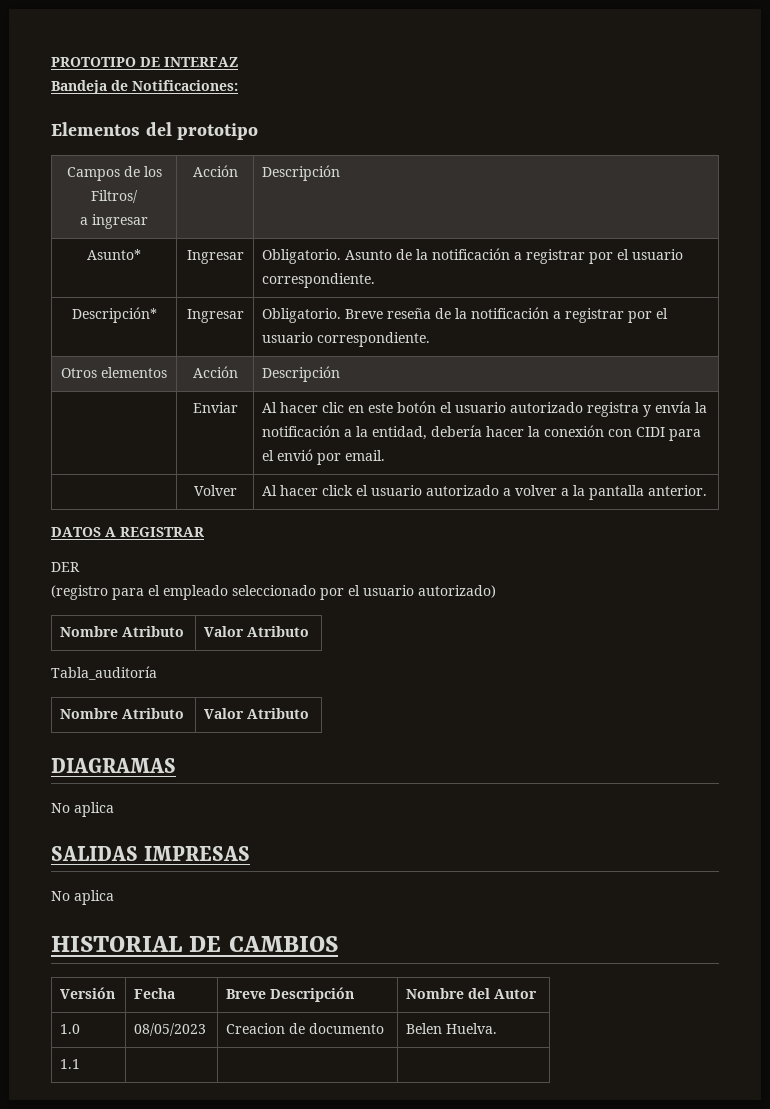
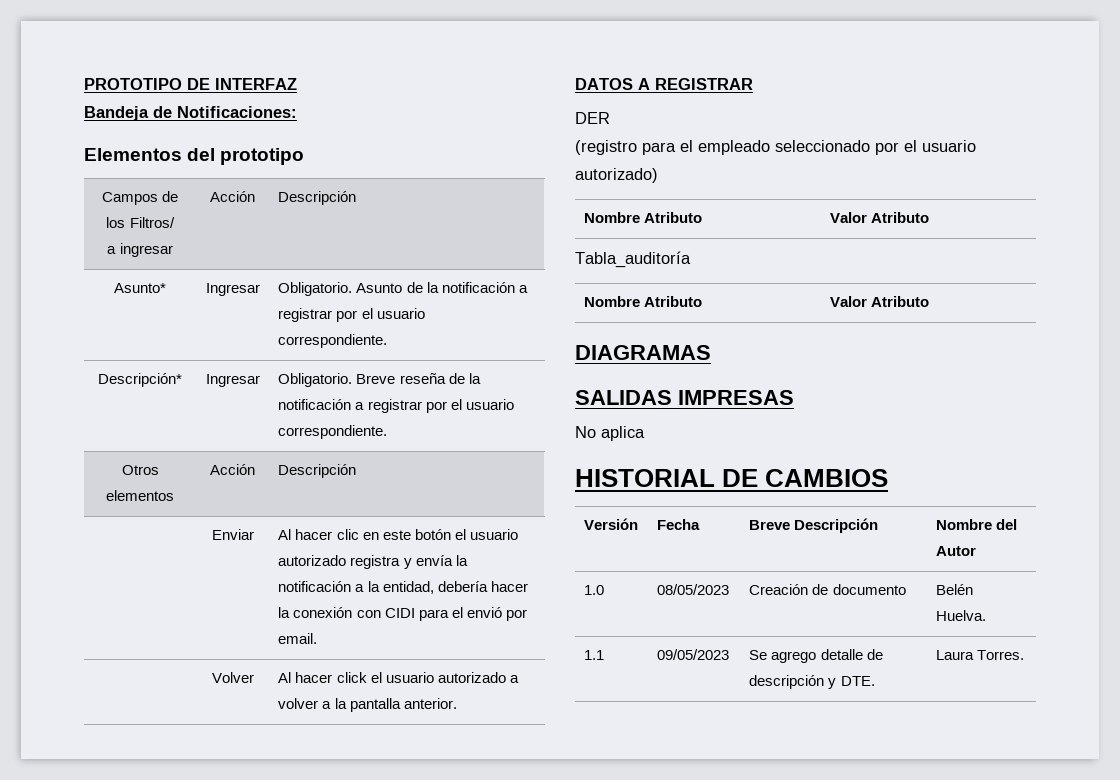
  DIAGRAMAS
- No aplica
- 1.0 | 08/05/2023 | Creacion de documento | Belen Huelva.
+ 1.0 | 08/05/2023 | Creación de documento | Belén Huelva.
- 1.1 | | |
+ 1.1 | 09/05/2023 | Se agrego detalle de descripción y DTE. | Laura Torres.

